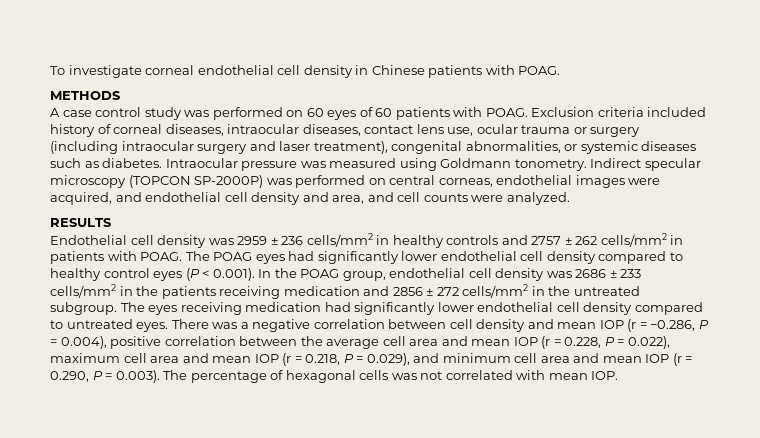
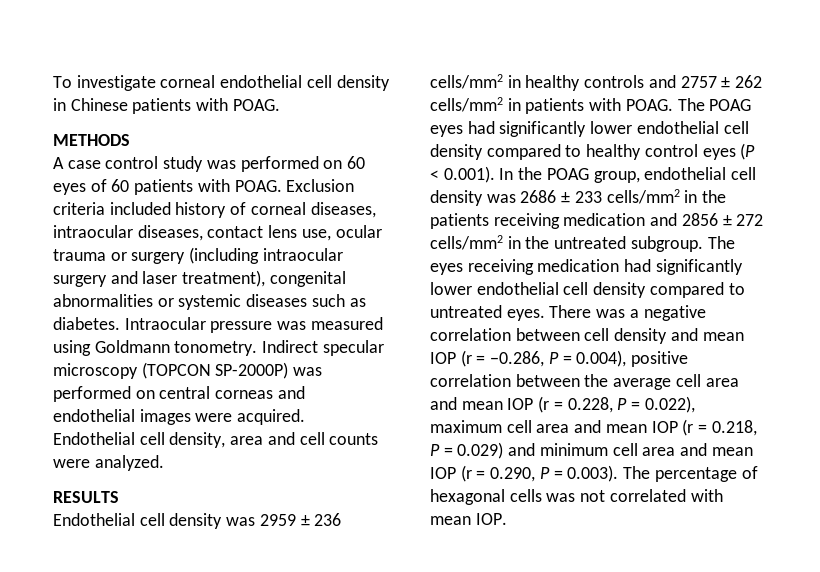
- Exclusion criteria included history of corneal diseases, intraocular diseases, contact lens use, ocular trauma or surgery (including intraocular surgery and laser treatment), congenital abnormalities, or systemic diseases such as diabetes.
+ Exclusion criteria included history of corneal diseases, intraocular diseases, contact lens use, ocular trauma or surgery (including intraocular surgery and laser treatment), congenital abnormalities or systemic diseases such as diabetes.
- Indirect specular microscopy (TOPCON SP-2000P) was performed on central corneas, endothelial images were acquired, and endothelial cell density and area, and cell counts were analyzed.
+ Indirect specular microscopy (TOPCON SP-2000P) was performed on central corneas and endothelial images were acquired. Endothelial cell density, area and cell counts were analyzed.
- There was a negative correlation between cell density and mean IOP (r = −0.286, P = 0.004), positive correlation between the average cell area and mean IOP (r = 0.228, P = 0.022), maximum cell area and mean IOP (r = 0.218, P = 0.029), and minimum cell area and mean IOP (r = 0.290, P = 0.003). The percentage of hexagonal cells was not correlated with mean IOP.
+ There was a negative correlation between cell density and mean IOP (r = −0.286, P = 0.004), positive correlation between the average cell area and mean IOP (r = 0.228, P = 0.022), maximum cell area and mean IOP (r = 0.218, P = 0.029) and minimum cell area and mean IOP (r = 0.290, P = 0.003). The percentage of hexagonal cells was not correlated with mean IOP.

